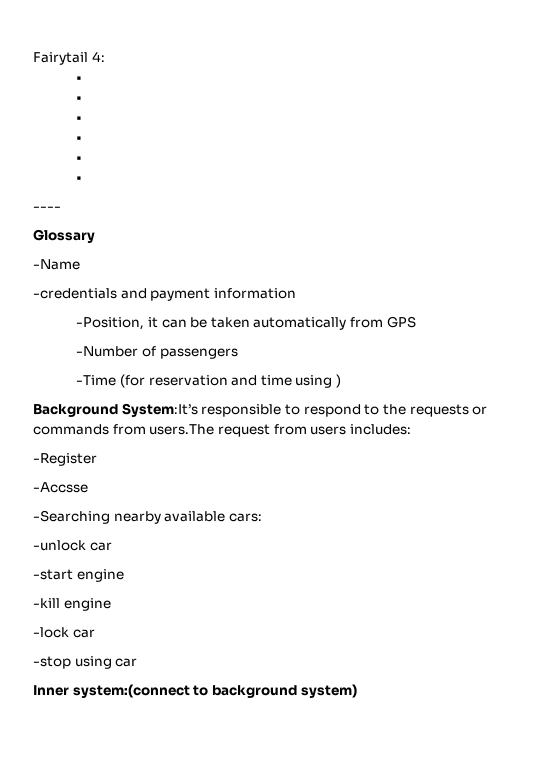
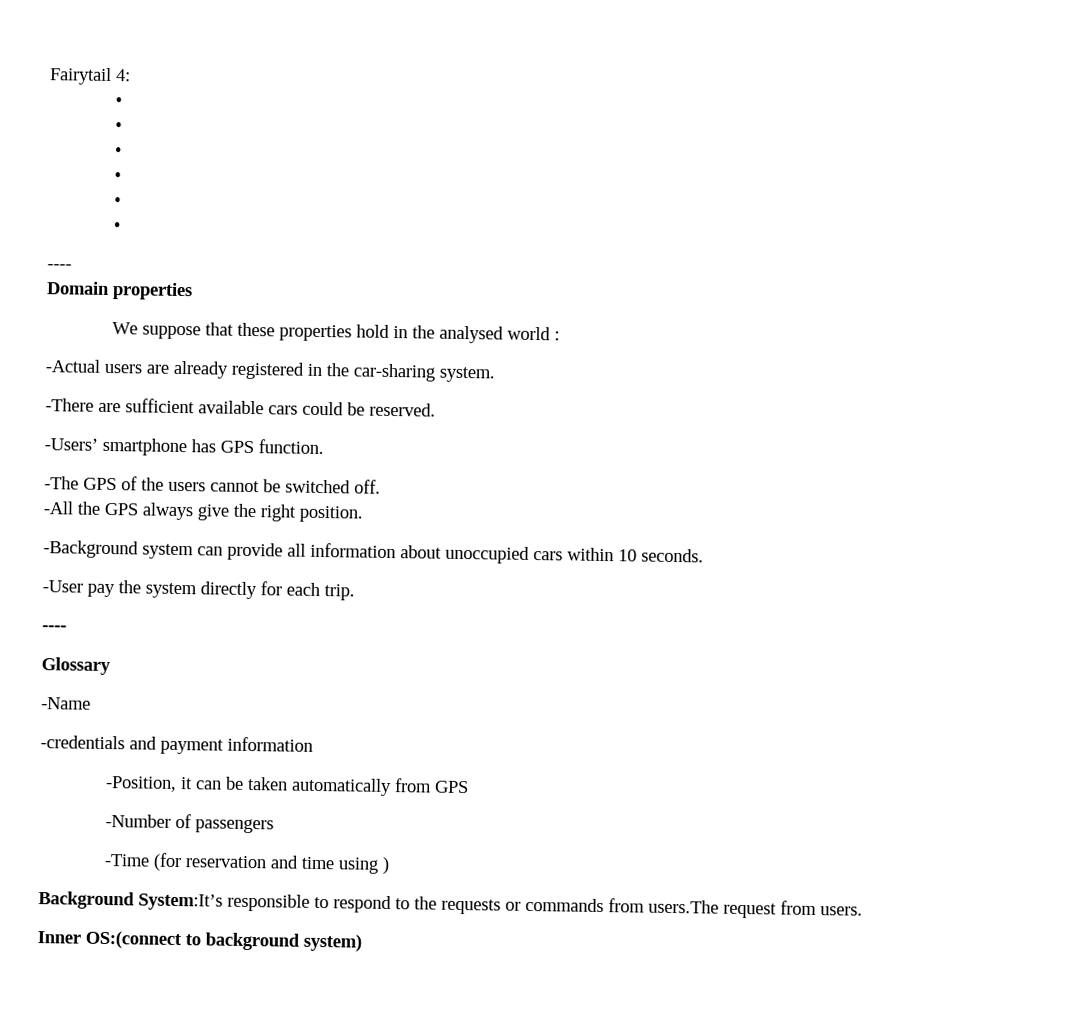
+ Domain properties
+ We suppose that these properties hold in the analysed world :
+ -Actual users are already registered in the car-sharing system.
+ -There are sufficient available cars could be reserved.
+ -Users’ smartphone has GPS function.
+ -The GPS of the users cannot be switched off.
+ -All the GPS always give the right position.
+ -Background system can provide all information about unoccupied cars within 10 seconds.
+ -User pay the system directly for each trip.
+ ----
- Background System:It’s responsible to respond to the requests or commands from users.The request from users includes:
- -Register
- -Accsse
- -Searching nearby available cars:
- -unlock car
- -start engine
- -kill engine
- -lock car
- -stop using car
+ Background System:It’s responsible to respond to the requests or commands from users.The request from users.
- Inner system:(connect to background system)
+ Inner OS:(connect to background system)

